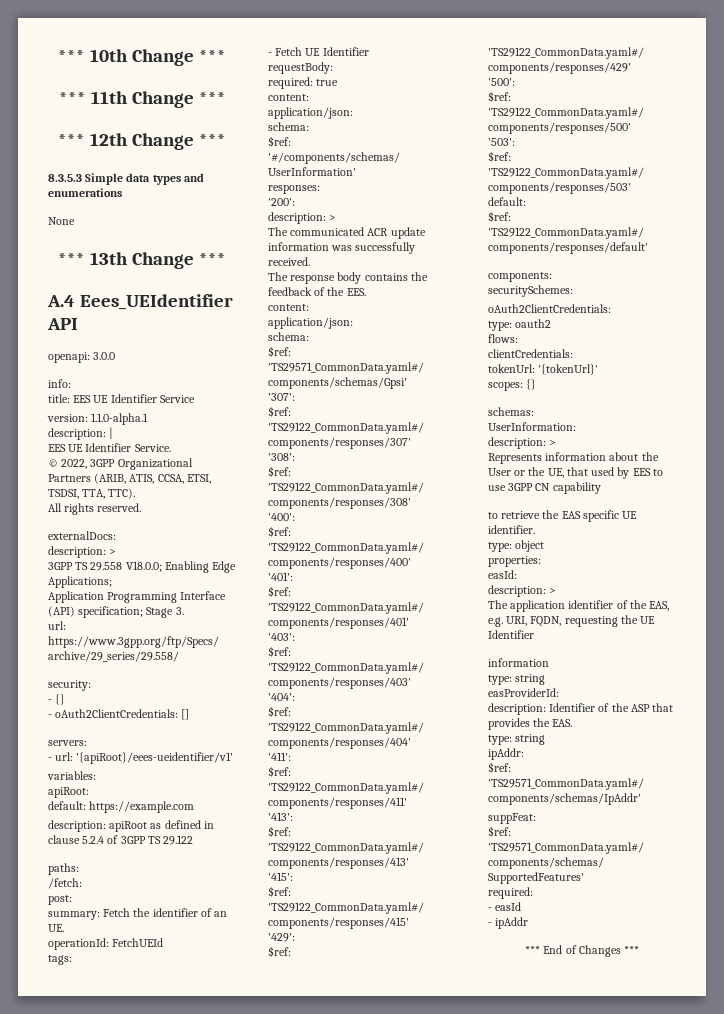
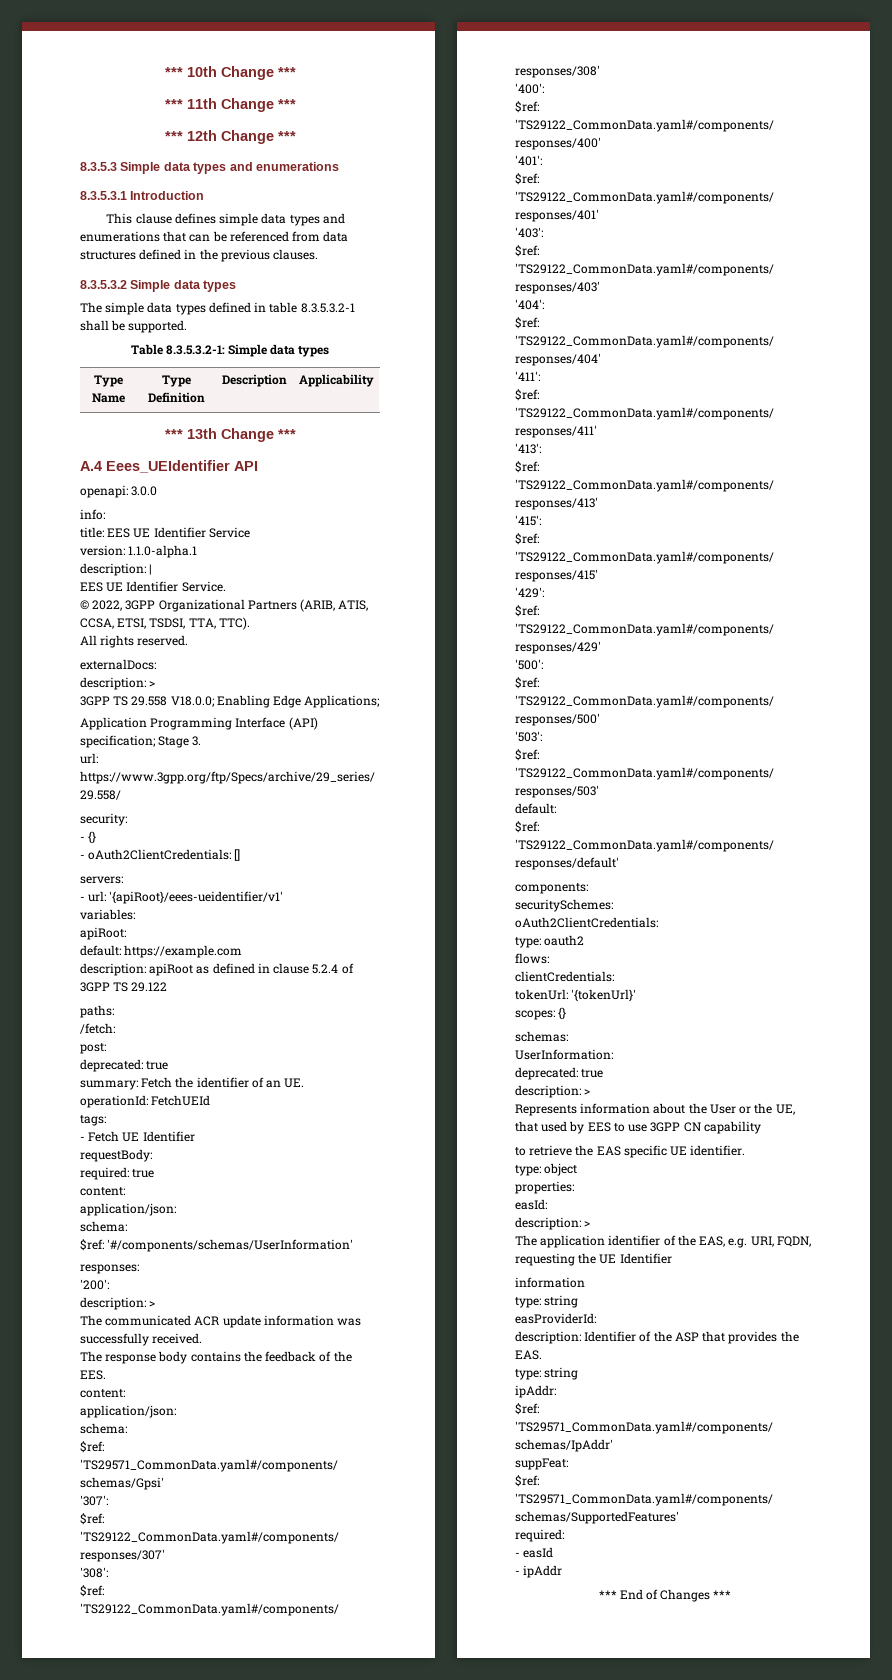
- None
+ 8.3.5.3.1 Introduction
+ This clause defines simple data types and enumerations that can be referenced from data structures defined in the previous clauses.
+ 8.3.5.3.2 Simple data types
+ The simple data types defined in table 8.3.5.3.2-1 shall be supported.
+ Table 8.3.5.3.2-1: Simple data types
+ Type Name | Type Definition | Description | Applicability
  post:
+ deprecated: true
  UserInformation:
+ deprecated: true

